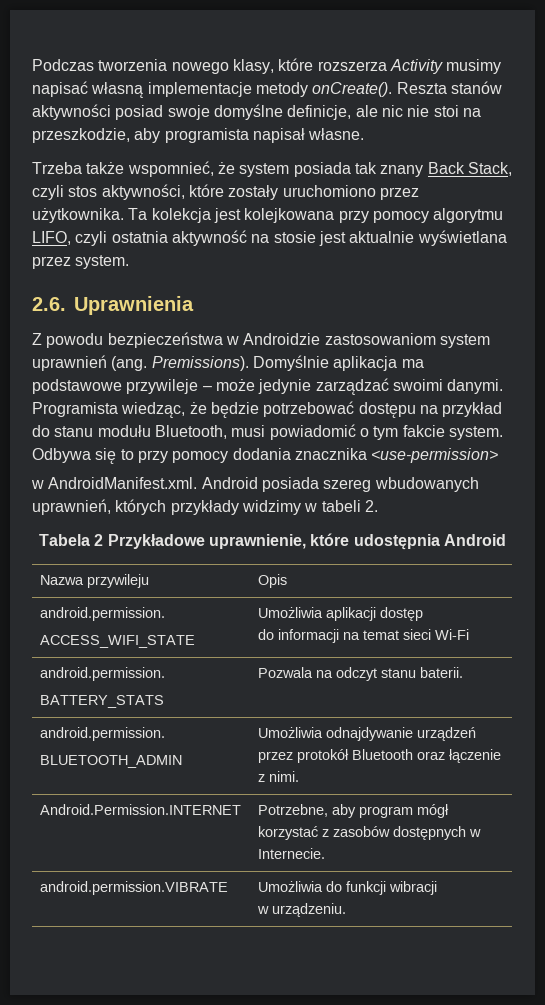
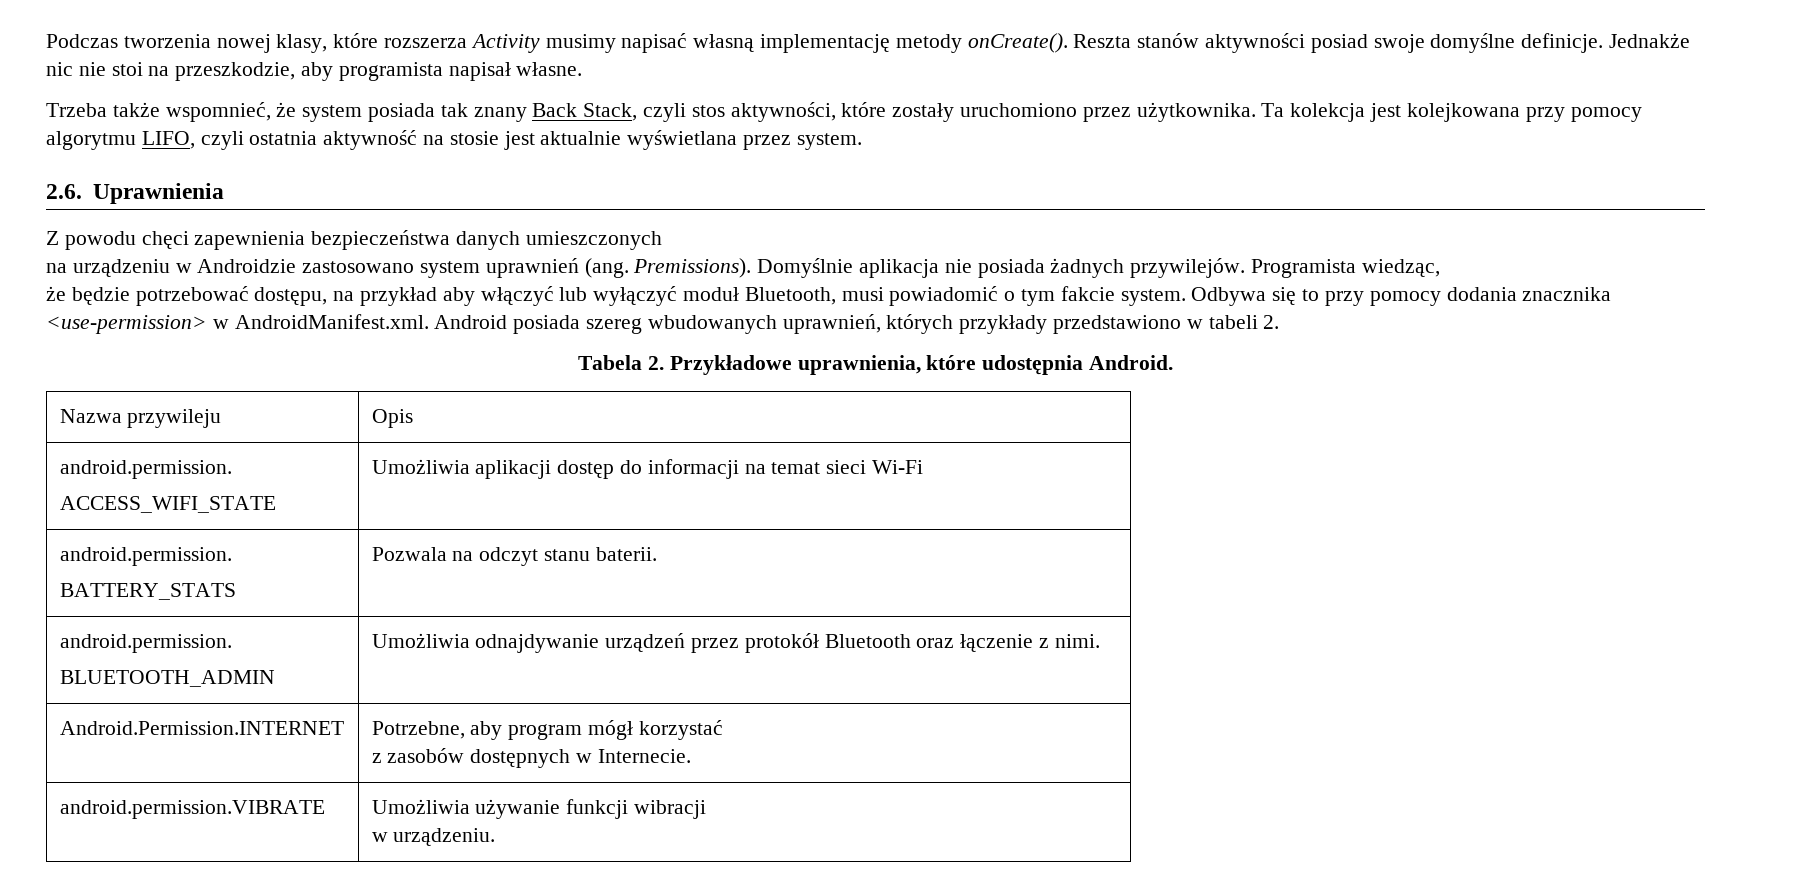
- Podczas tworzenia nowego klasy, które rozszerza Activity musimy napisać własną implementacje metody onCreate().
+ Podczas tworzenia nowej klasy, które rozszerza Activity musimy napisać własną implementację metody onCreate().
- Reszta stanów aktywności posiad swoje domyślne definicje, ale nic nie stoi na przeszkodzie, aby programista napisał własne.
+ Reszta stanów aktywności posiad swoje domyślne definicje. Jednakże nic nie stoi na przeszkodzie, aby programista napisał własne.
- Z powodu bezpieczeństwa w Androidzie zastosowaniom system uprawnień (ang.
+ Z powodu chęci zapewnienia bezpieczeństwa danych umieszczonych
+ na urządzeniu w Androidzie zastosowano system uprawnień (ang.
- Domyślnie aplikacja ma podstawowe przywileje – może jedynie zarządzać swoimi danymi.
+ Domyślnie aplikacja nie posiada żadnych przywilejów.
- Programista wiedząc, że będzie potrzebować dostępu na przykład do stanu modułu Bluetooth, musi powiadomić o tym fakcie system.
+ Programista wiedząc,
+ że będzie potrzebować dostępu, na przykład aby włączyć lub wyłączyć moduł Bluetooth, musi powiadomić o tym fakcie system.
- Odbywa się to przy pomocy dodania znacznika <use-permission>
- w AndroidManifest.xml. Android posiada szereg wbudowanych uprawnień, których przykłady widzimy w tabeli 2.
+ Odbywa się to przy pomocy dodania znacznika <use-permission> w AndroidManifest.xml. Android posiada szereg wbudowanych uprawnień, których przykłady przedstawiono w tabeli 2.
- Tabela 2 Przykładowe uprawnienie, które udostępnia Android
+ Tabela 2. Przykładowe uprawnienia, które udostępnia Android.
  Nazwa przywileju | Opis
  android.permission.
- ACCESS_WIFI_STATE | Umożliwia aplikacji dostęp
- do informacji na temat sieci Wi-Fi
+ ACCESS_WIFI_STATE | Umożliwia aplikacji dostęp do informacji na temat sieci Wi-Fi
- Android.Permission.INTERNET | Potrzebne, aby program mógł korzystać z zasobów dostępnych w Internecie.
+ Android.Permission.INTERNET | Potrzebne, aby program mógł korzystać
+ z zasobów dostępnych w Internecie.
- android.permission.VIBRATE | Umożliwia do funkcji wibracji
+ android.permission.VIBRATE | Umożliwia używanie funkcji wibracji

